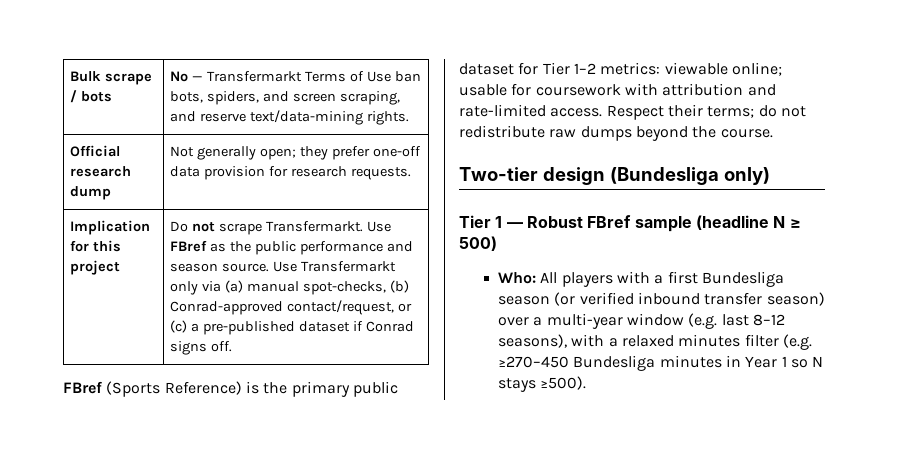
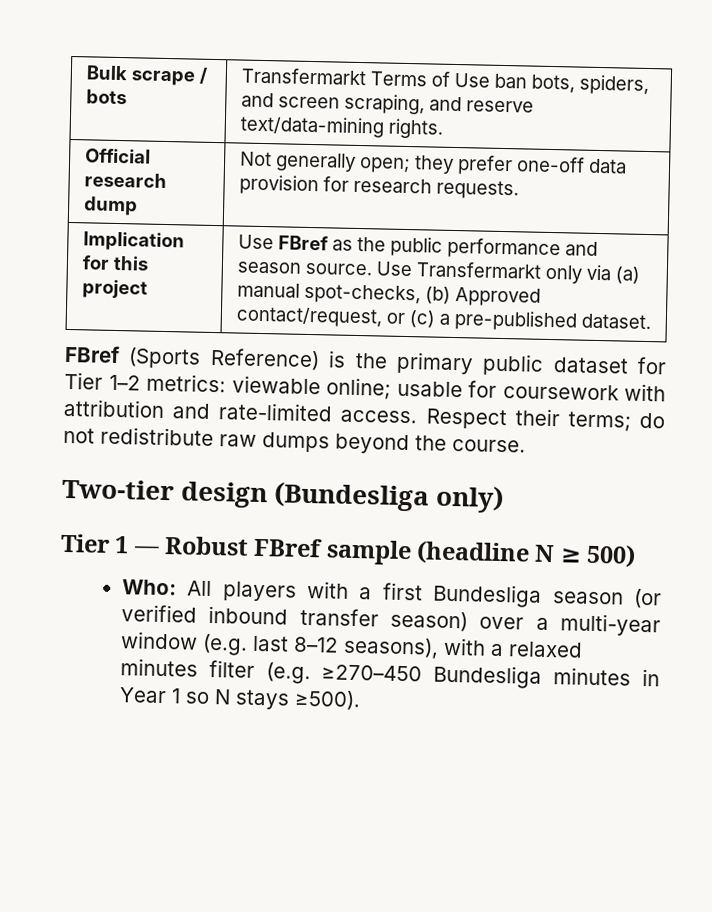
- Bulk scrape / bots | No — Transfermarkt Terms of Use ban bots, spiders, and screen scraping, and reserve text/data-mining rights.
+ Bulk scrape / bots | Transfermarkt Terms of Use ban bots, spiders, and screen scraping, and reserve text/data-mining rights.
- Implication for this project | Do not scrape Transfermarkt. Use FBref as the public performance and season source. Use Transfermarkt only via (a) manual spot-checks, (b) Conrad-approved contact/request, or (c) a pre-published dataset if Conrad signs off.
+ Implication for this project | Use FBref as the public performance and season source. Use Transfermarkt only via (a) manual spot-checks, (b) Approved contact/request, or (c) a pre-published dataset.

